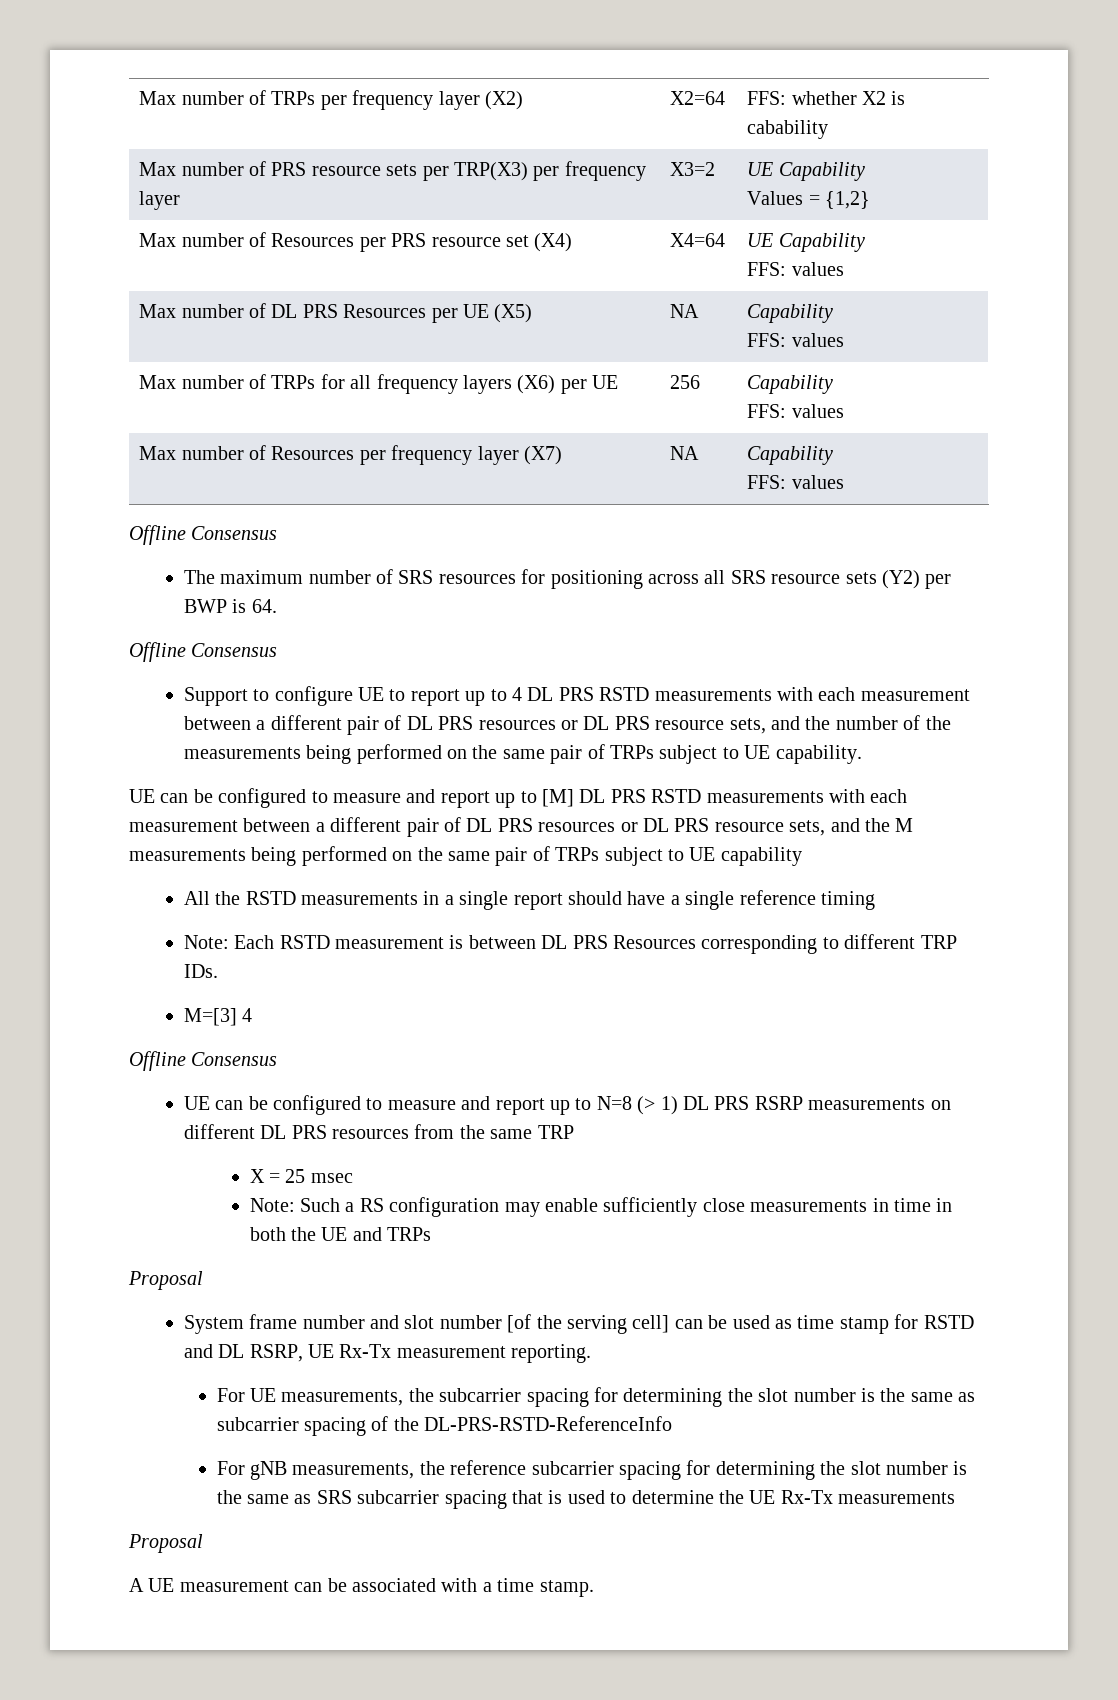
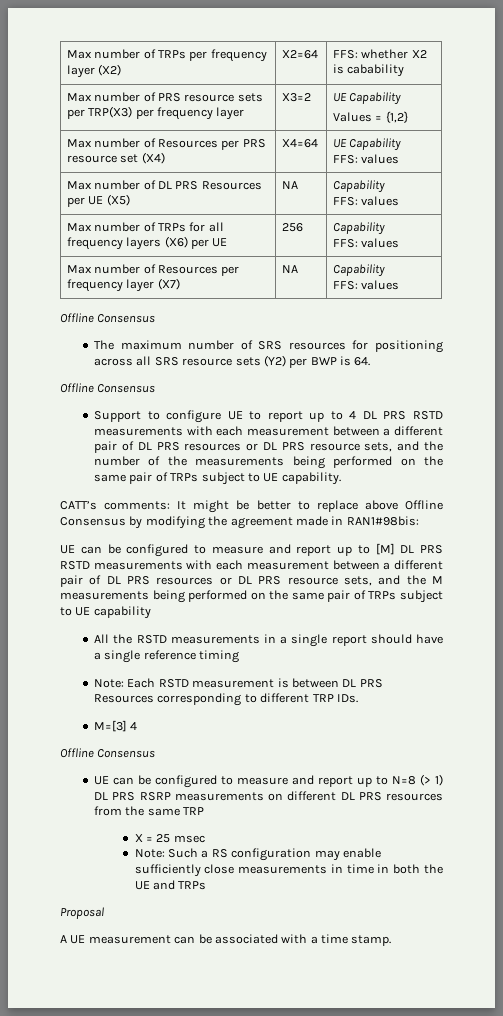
+ CATT’s comments: It might be better to replace above Offline Consensus by modifying the agreement made in RAN1#98bis:
- System frame number and slot number [of the serving cell] can be used as time stamp for RSTD and DL RSRP, UE Rx-Tx measurement reporting.
- For UE measurements, the subcarrier spacing for determining the slot number is the same as subcarrier spacing of the DL-PRS-RSTD-ReferenceInfo
- For gNB measurements, the reference subcarrier spacing for determining the slot number is the same as SRS subcarrier spacing that is used to determine the UE Rx-Tx measurements
- Proposal

